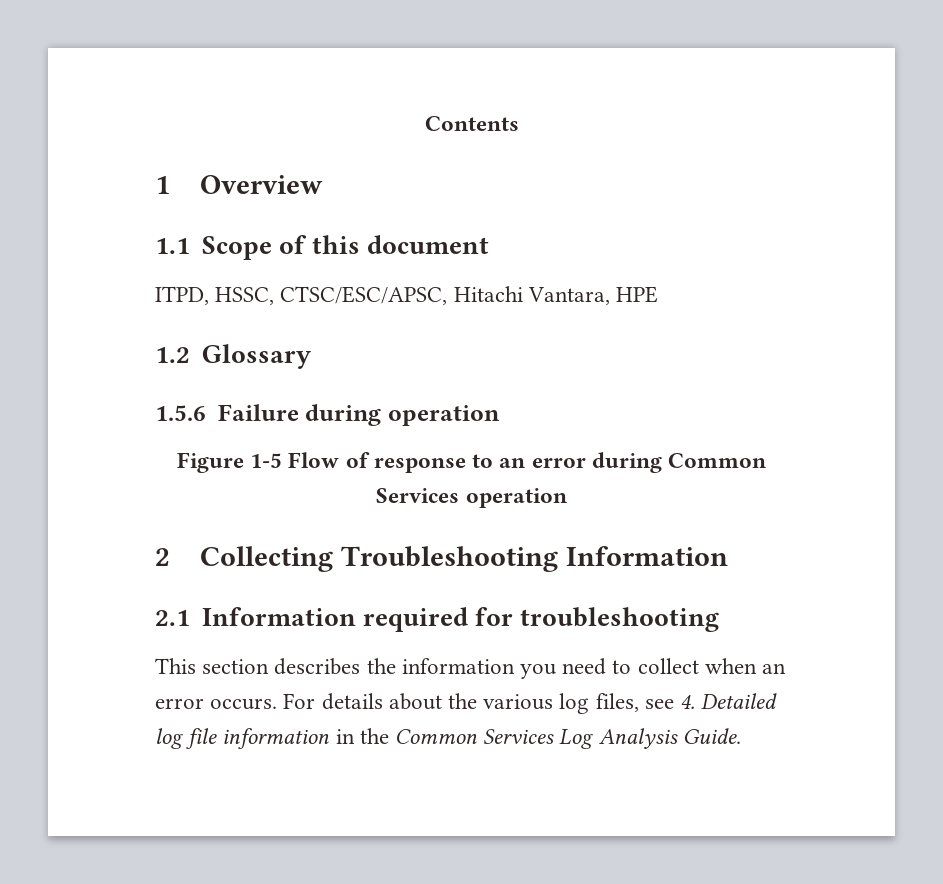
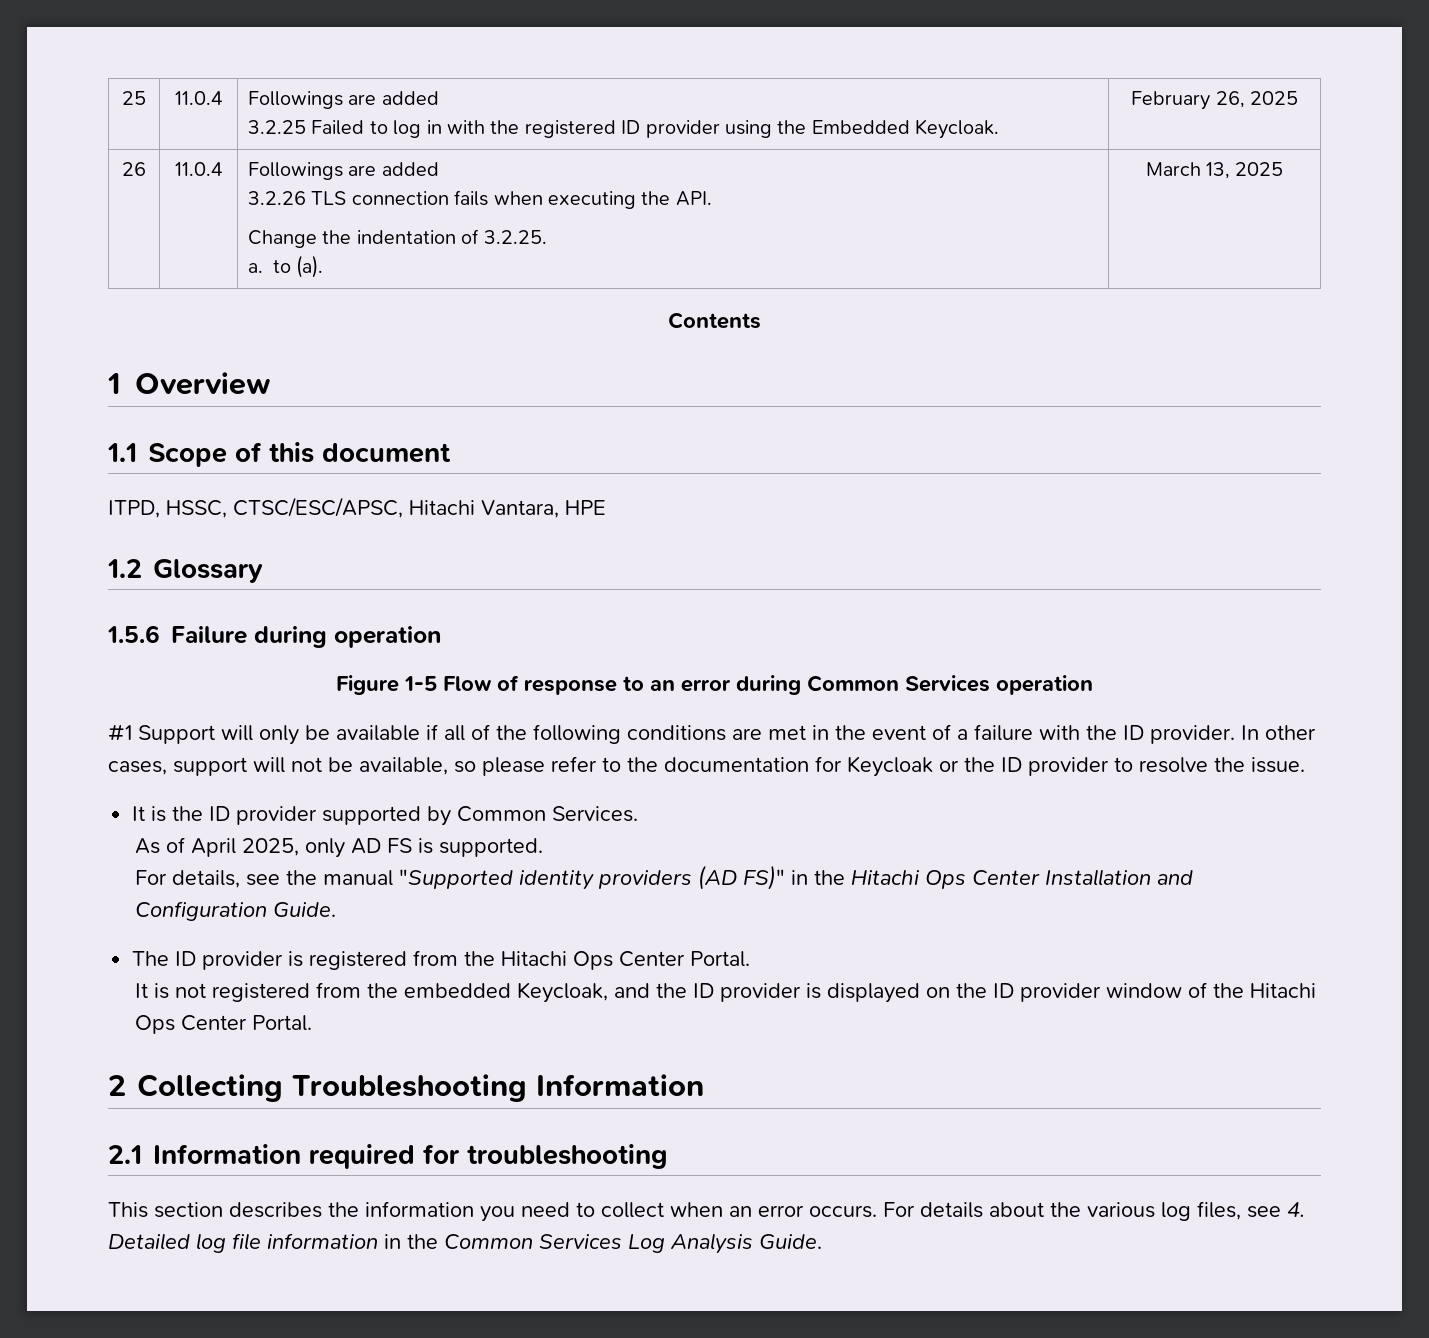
+ 25 | 11.0.4 | Followings are added
+ 3.2.25 Failed to log in with the registered ID provider using the Embedded Keycloak. | February 26, 2025
+ 26 | 11.0.4 | Followings are added
+ 3.2.26 TLS connection fails when executing the API.
+ Change the indentation of 3.2.25.
+ a. to (a). | March 13, 2025
+ #1 Support will only be available if all of the following conditions are met in the event of a failure with the ID provider. In other cases, support will not be available, so please refer to the documentation for Keycloak or the ID provider to resolve the issue.
+ It is the ID provider supported by Common Services.
+ As of April 2025, only AD FS is supported.
+ For details, see the manual "Supported identity providers (AD FS)" in the Hitachi Ops Center Installation and Configuration Guide.
+ The ID provider is registered from the Hitachi Ops Center Portal.
+ It is not registered from the embedded Keycloak, and the ID provider is displayed on the ID provider window of the Hitachi Ops Center Portal.

